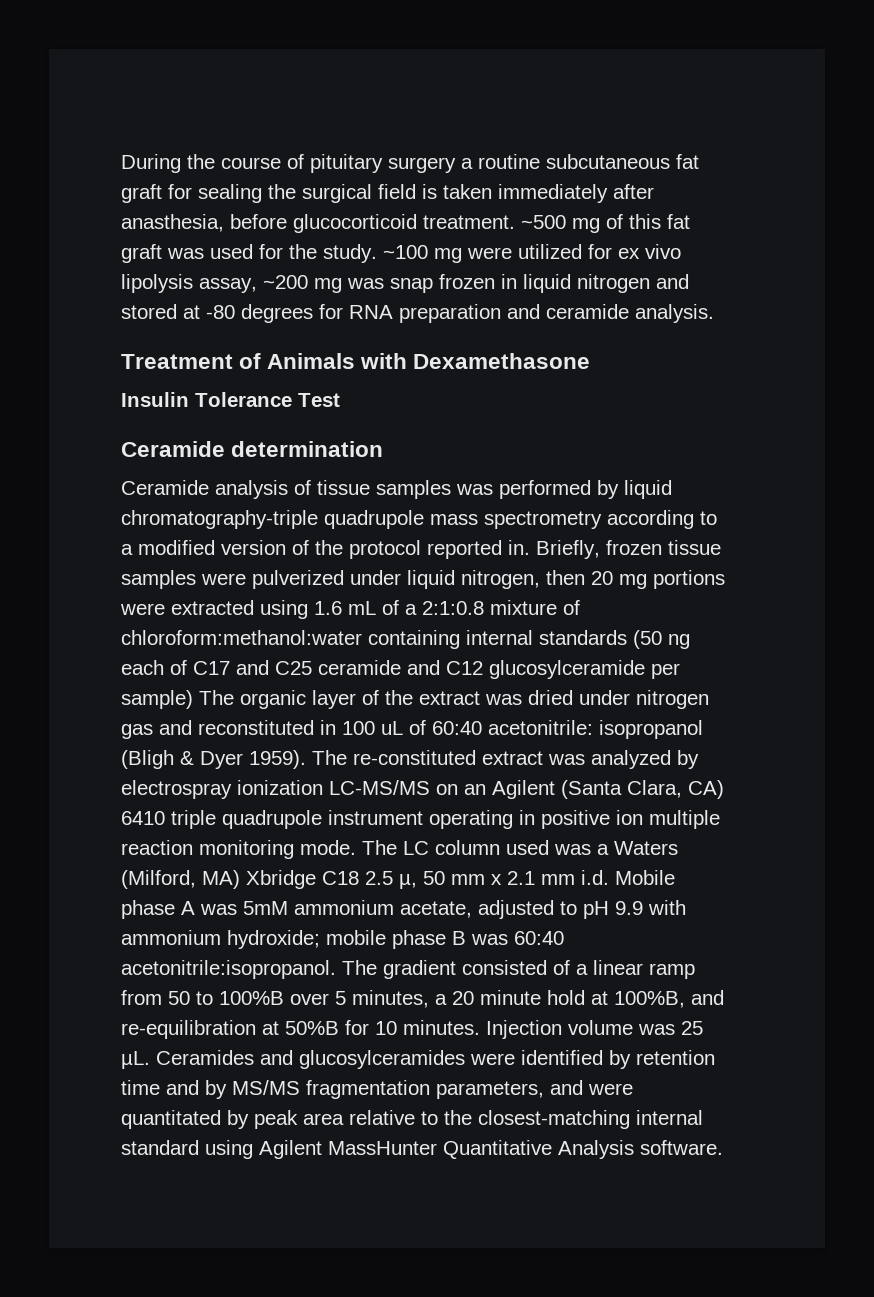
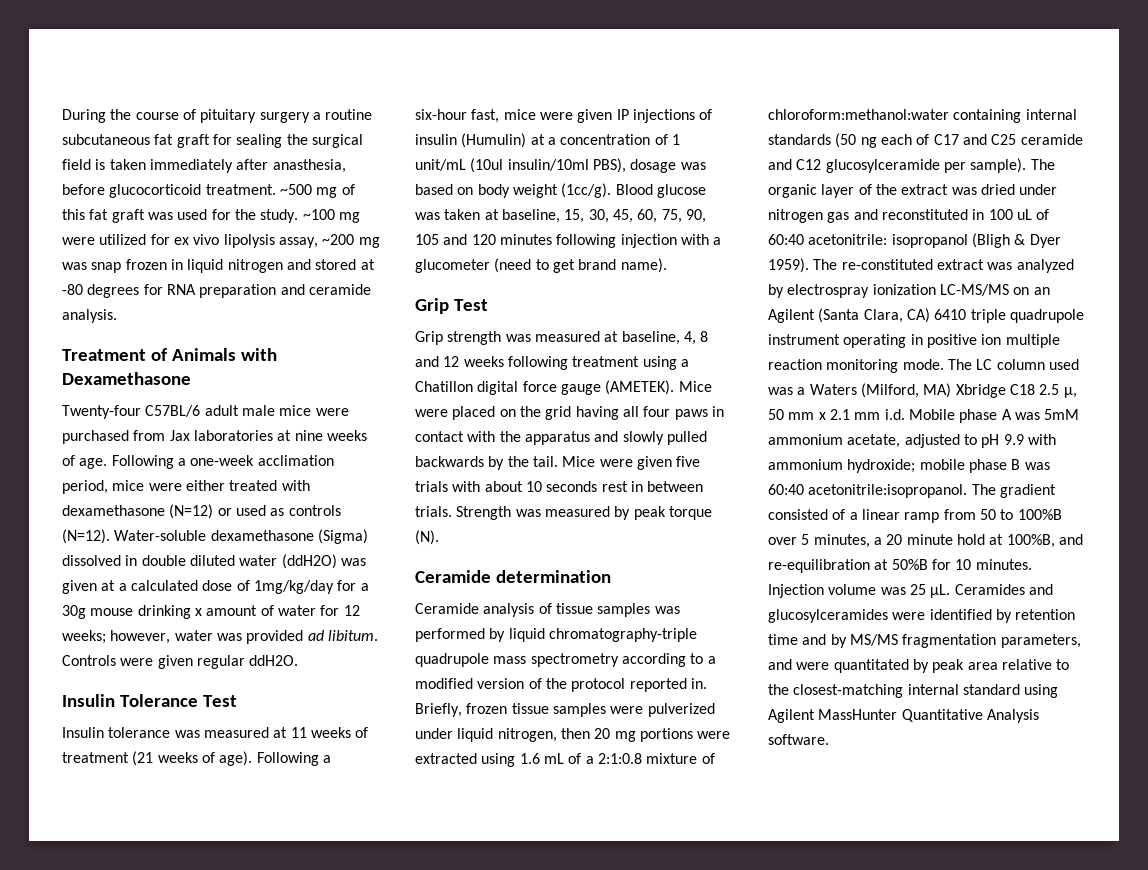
+ Twenty-four C57BL/6 adult male mice were purchased from Jax laboratories at nine weeks of age. Following a one-week acclimation period, mice were either treated with dexamethasone (N=12) or used as controls (N=12). Water-soluble dexamethasone (Sigma) dissolved in double diluted water (ddH2O) was given at a calculated dose of 1mg/kg/day for a 30g mouse drinking x amount of water for 12 weeks; however, water was provided ad libitum. Controls were given regular ddH2O.
  Insulin Tolerance Test
+ Insulin tolerance was measured at 11 weeks of treatment (21 weeks of age). Following a six-hour fast, mice were given IP injections of insulin (Humulin) at a concentration of 1 unit/mL (10ul insulin/10ml PBS), dosage was based on body weight (1cc/g). Blood glucose was taken at baseline, 15, 30, 45, 60, 75, 90, 105 and 120 minutes following injection with a glucometer (need to get brand name).
+ Grip Test
+ Grip strength was measured at baseline, 4, 8 and 12 weeks following treatment using a Chatillon digital force gauge (AMETEK). Mice were placed on the grid having all four paws in contact with the apparatus and slowly pulled backwards by the tail. Mice were given five trials with about 10 seconds rest in between trials. Strength was measured by peak torque (N).
- Briefly, frozen tissue samples were pulverized under liquid nitrogen, then 20 mg portions were extracted using 1.6 mL of a 2:1:0.8 mixture of chloroform:methanol:water containing internal standards (50 ng each of C17 and C25 ceramide and C12 glucosylceramide per sample) The organic layer of the extract was dried under nitrogen gas and reconstituted in 100 uL of 60:40 acetonitrile:
+ Briefly, frozen tissue samples were pulverized under liquid nitrogen, then 20 mg portions were extracted using 1.6 mL of a 2:1:0.8 mixture of chloroform:methanol:water containing internal standards (50 ng each of C17 and C25 ceramide and C12 glucosylceramide per sample). The organic layer of the extract was dried under nitrogen gas and reconstituted in 100 uL of 60:40 acetonitrile:

